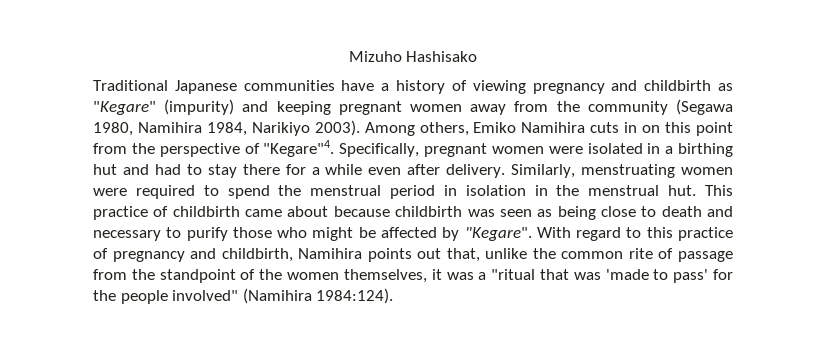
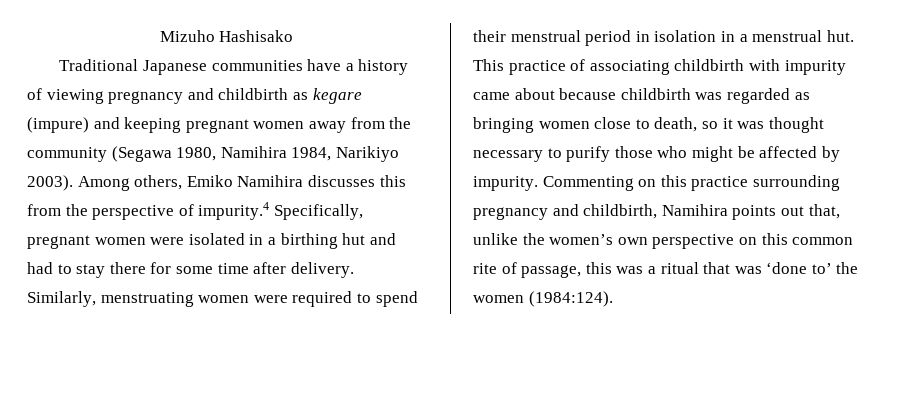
- Traditional Japanese communities have a history of viewing pregnancy and childbirth as "Kegare" (impurity) and keeping pregnant women away from the community (Segawa 1980, Namihira 1984, Narikiyo 2003).
+ Traditional Japanese communities have a history of viewing pregnancy and childbirth as kegare (impure) and keeping pregnant women away from the community (Segawa 1980, Namihira 1984, Narikiyo 2003).
- Among others, Emiko Namihira cuts in on this point from the perspective of "Kegare"4. Specifically, pregnant women were isolated in a birthing hut and had to stay there for a while even after delivery.
+ Among others, Emiko Namihira discusses this from the perspective of impurity.4 Specifically, pregnant women were isolated in a birthing hut and had to stay there for some time after delivery.
- Similarly, menstruating women were required to spend the menstrual period in isolation in the menstrual hut.
+ Similarly, menstruating women were required to spend their menstrual period in isolation in a menstrual hut.
- This practice of childbirth came about because childbirth was seen as being close to death and necessary to purify those who might be affected by "Kegare". With regard to this practice of pregnancy and childbirth, Namihira points out that, unlike the common rite of passage from the standpoint of the women themselves, it was a "ritual that was 'made to pass' for the people involved" (Namihira 1984:124).
+ This practice of associating childbirth with impurity came about because childbirth was regarded as bringing women close to death, so it was thought necessary to purify those who might be affected by impurity. Commenting on this practice surrounding pregnancy and childbirth, Namihira points out that, unlike the women’s own perspective on this common rite of passage, this was a ritual that was ‘done to’ the women (1984:124).

